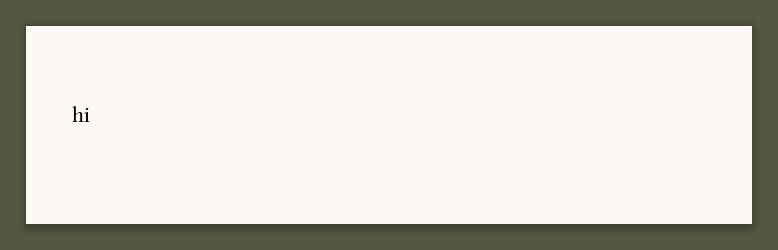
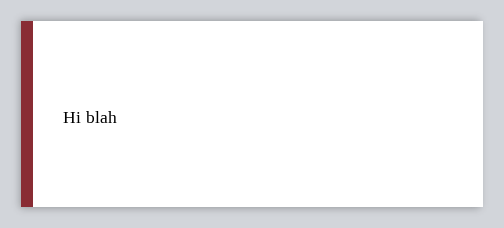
- hi
+ Hi blah

